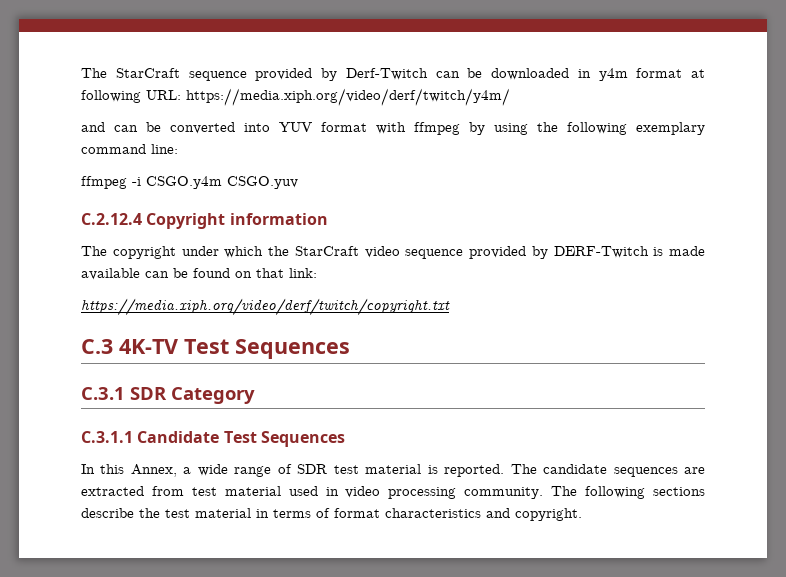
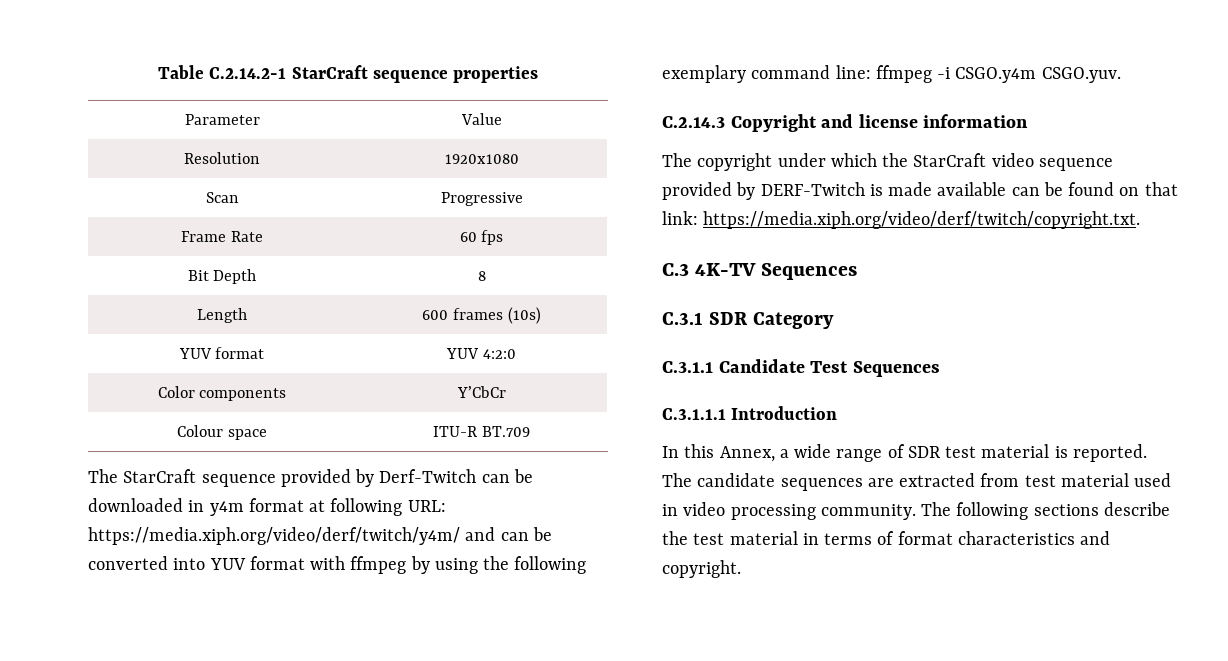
+ Table C.2.14.2-1 StarCraft sequence properties
+ Parameter | Value
+ Resolution | 1920x1080
+ Scan | Progressive
+ Frame Rate | 60 fps
+ Bit Depth | 8
+ Length | 600 frames (10s)
+ YUV format | YUV 4:2:0
+ Color components | Y’CbCr
+ Colour space | ITU-R BT.709
- The StarCraft sequence provided by Derf-Twitch can be downloaded in y4m format at following URL: https://media.xiph.org/video/derf/twitch/y4m/
- and can be converted into YUV format with ffmpeg by using the following exemplary command line:
- ffmpeg -i CSGO.y4m CSGO.yuv
- C.2.12.4 Copyright information
+ The StarCraft sequence provided by Derf-Twitch can be downloaded in y4m format at following URL: https://media.xiph.org/video/derf/twitch/y4m/ and can be converted into YUV format with ffmpeg by using the following exemplary command line: ffmpeg -i CSGO.y4m CSGO.yuv.
+ C.2.14.3 Copyright and license information
- The copyright under which the StarCraft video sequence provided by DERF-Twitch is made available can be found on that link:
- https://media.xiph.org/video/derf/twitch/copyright.txt
+ The copyright under which the StarCraft video sequence provided by DERF-Twitch is made available can be found on that link: https://media.xiph.org/video/derf/twitch/copyright.txt.
- C.3 4K-TV Test Sequences
+ C.3 4K-TV Sequences
+ C.3.1.1.1 Introduction

